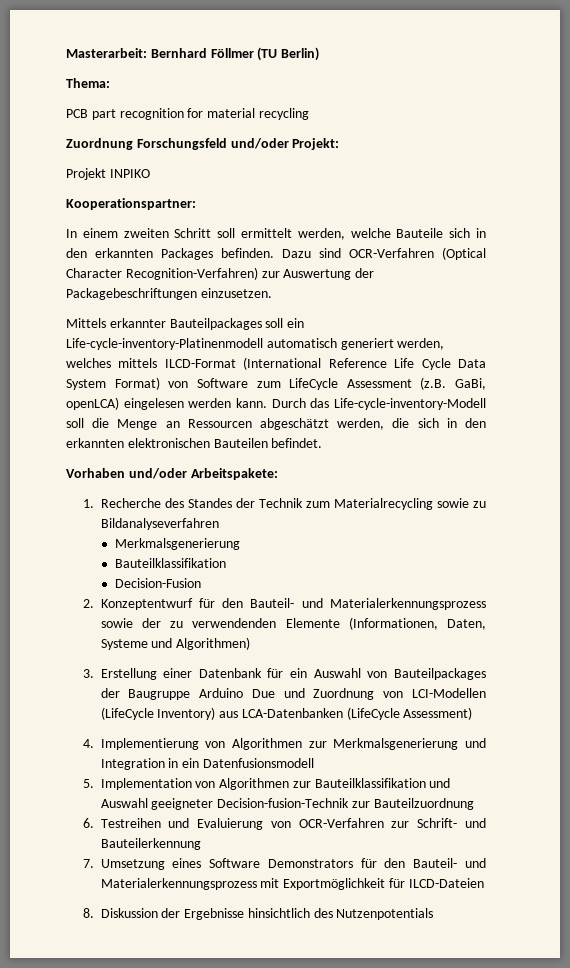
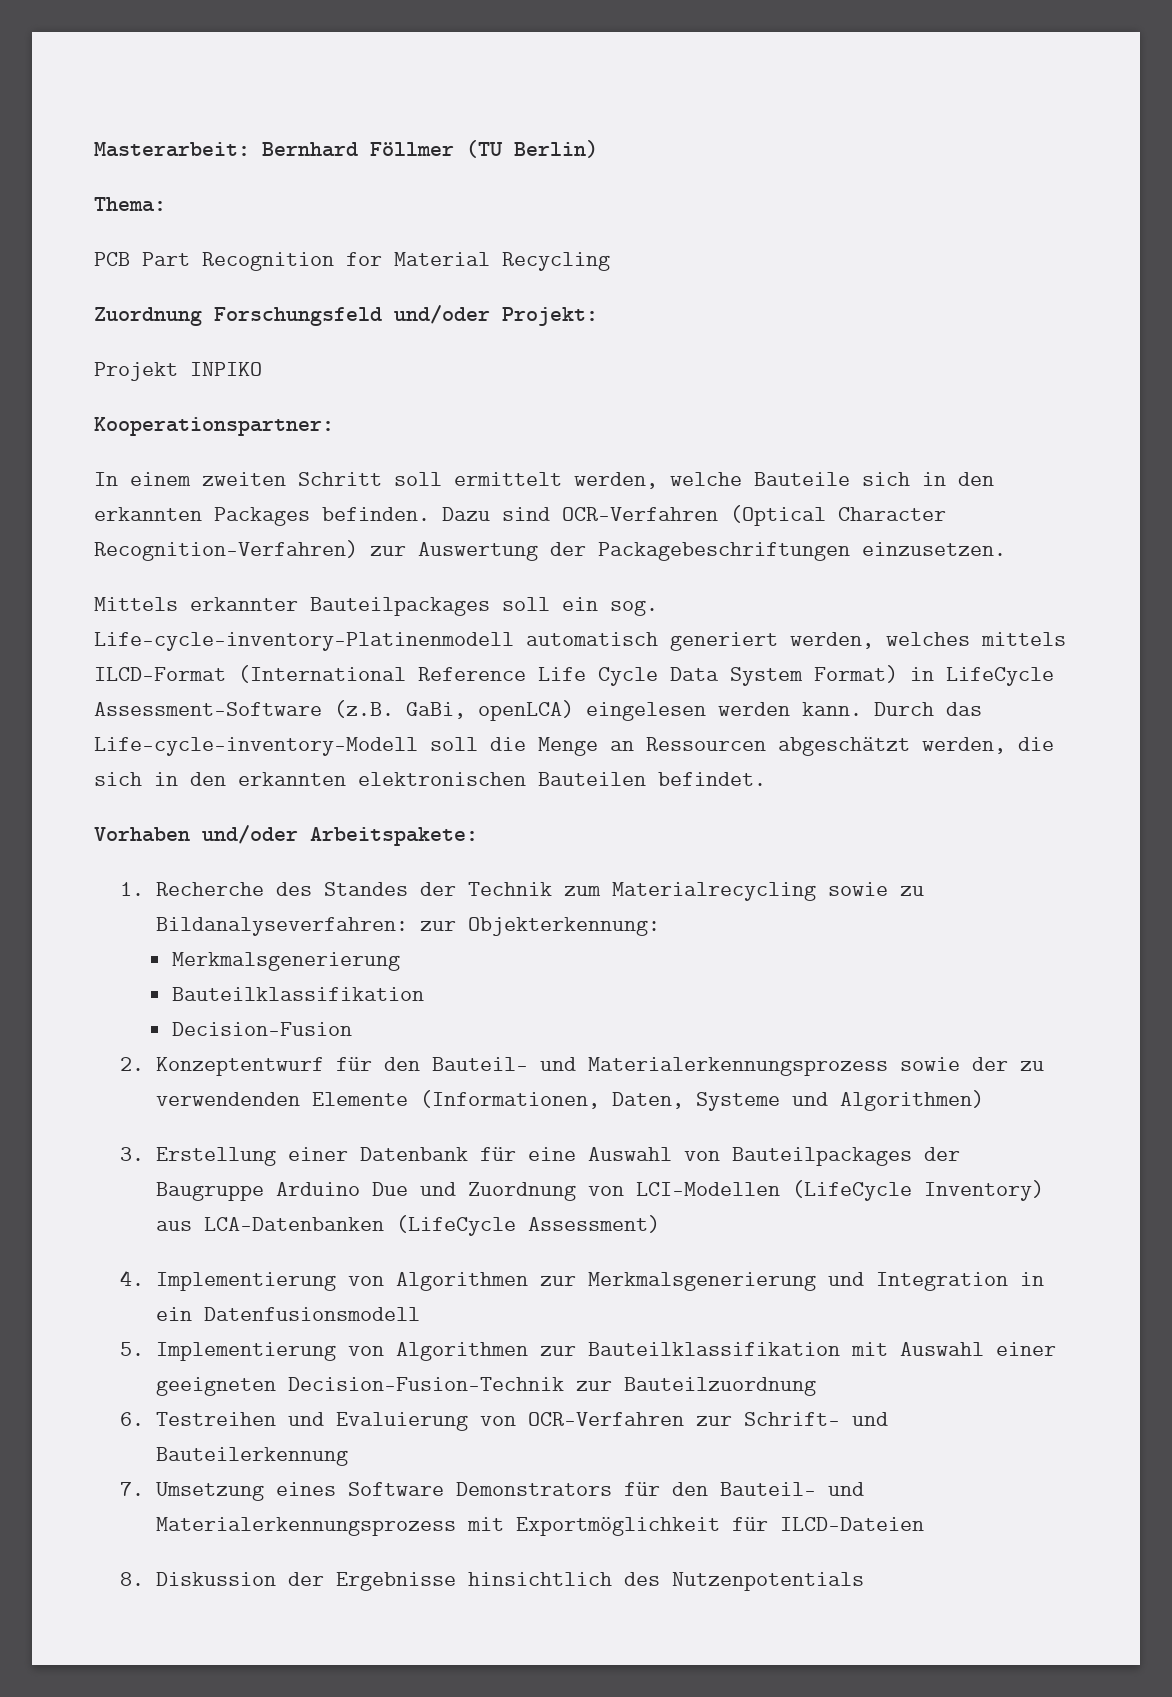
- PCB part recognition for material recycling
+ PCB Part Recognition for Material Recycling
- Mittels erkannter Bauteilpackages soll ein Life-cycle-inventory-Platinenmodell automatisch generiert werden, welches mittels ILCD-Format (International Reference Life Cycle Data System Format) von Software zum LifeCycle Assessment (z.B. GaBi, openLCA) eingelesen werden kann.
+ Mittels erkannter Bauteilpackages soll ein sog. Life-cycle-inventory-Platinenmodell automatisch generiert werden, welches mittels ILCD-Format (International Reference Life Cycle Data System Format) in LifeCycle Assessment-Software (z.B. GaBi, openLCA) eingelesen werden kann.
- 1. Recherche des Standes der Technik zum Materialrecycling sowie zu Bildanalyseverfahren
+ 1. Recherche des Standes der Technik zum Materialrecycling sowie zu Bildanalyseverfahren: zur Objekterkennung:
- 3. Erstellung einer Datenbank für ein Auswahl von Bauteilpackages der Baugruppe Arduino Due und Zuordnung von LCI-Modellen (LifeCycle Inventory) aus LCA-Datenbanken (LifeCycle Assessment)
+ 3. Erstellung einer Datenbank für eine Auswahl von Bauteilpackages der Baugruppe Arduino Due und Zuordnung von LCI-Modellen (LifeCycle Inventory) aus LCA-Datenbanken (LifeCycle Assessment)
- 5. Implementation von Algorithmen zur Bauteilklassifikation und Auswahl geeigneter Decision-fusion-Technik zur Bauteilzuordnung
+ 5. Implementierung von Algorithmen zur Bauteilklassifikation mit Auswahl einer geeigneten Decision-Fusion-Technik zur Bauteilzuordnung

